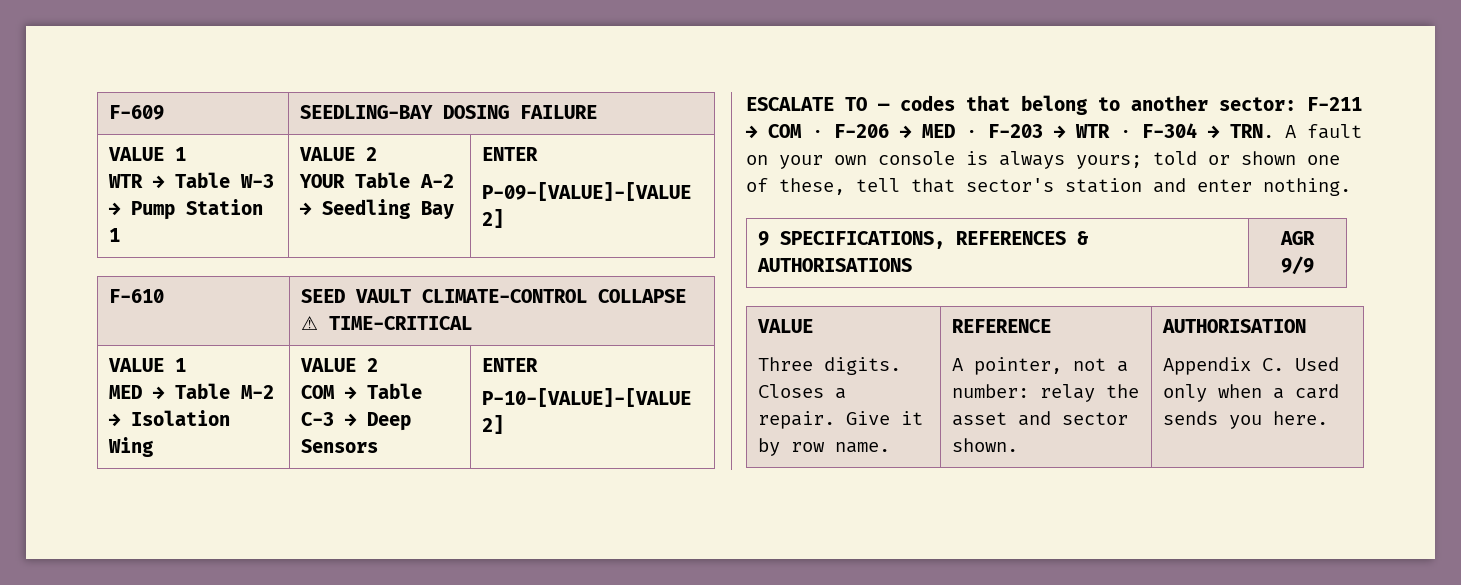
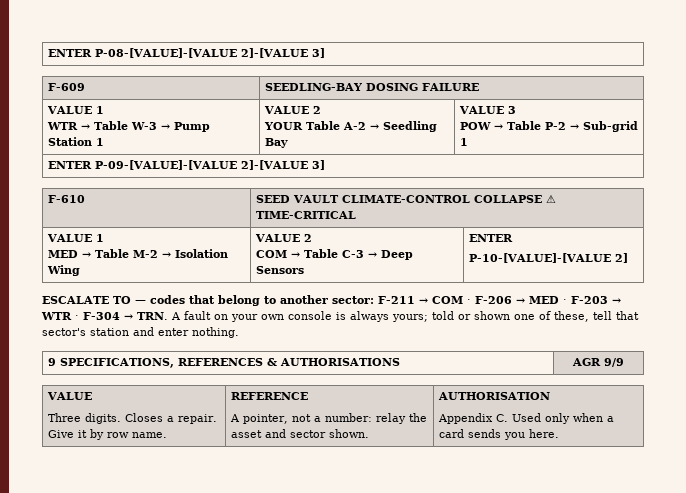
+ ENTER P-08-[VALUE]-[VALUE 2]-[VALUE 3]
  F-609 | SEEDLING-BAY DOSING FAILURE
  VALUE 1
  WTR → Table W-3 → Pump Station 1 | VALUE 2
- YOUR Table A-2 → Seedling Bay | ENTER
- P-09-[VALUE]-[VALUE 2]
+ YOUR Table A-2 → Seedling Bay | VALUE 3
+ POW → Table P-2 → Sub-grid 1
+ ENTER P-09-[VALUE]-[VALUE 2]-[VALUE 3]

